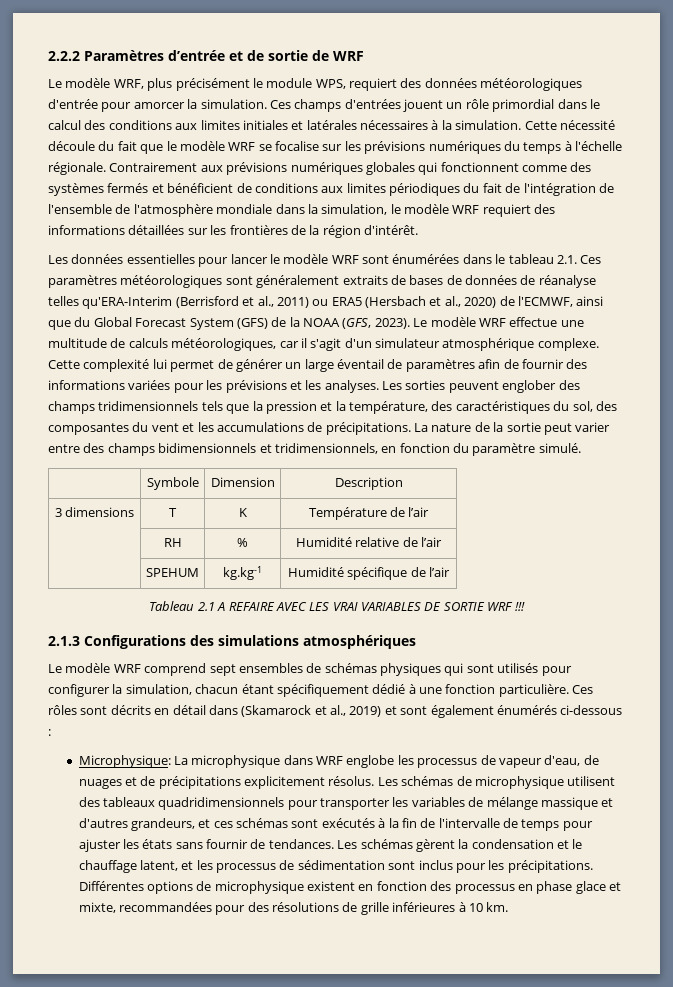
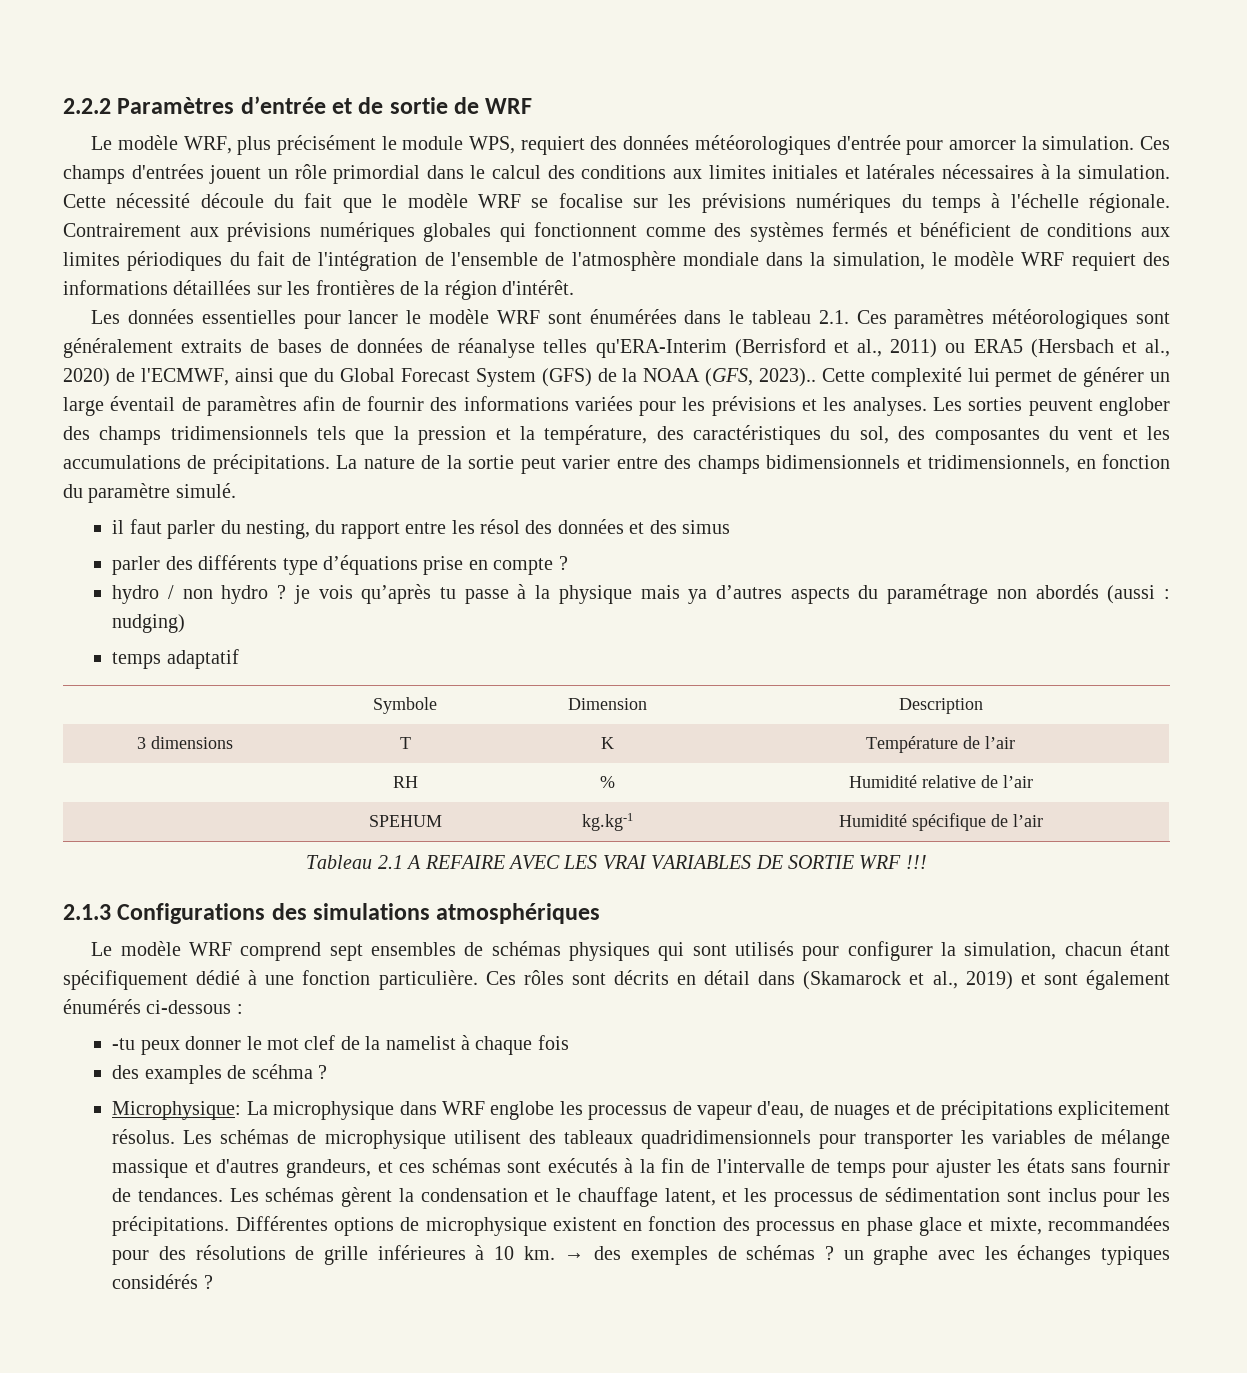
- Les données essentielles pour lancer le modèle WRF sont énumérées dans le tableau 2.1. Ces paramètres météorologiques sont généralement extraits de bases de données de réanalyse telles qu'ERA-Interim (Berrisford et al., 2011) ou ERA5 (Hersbach et al., 2020) de l'ECMWF, ainsi que du Global Forecast System (GFS) de la NOAA (GFS, 2023). Le modèle WRF effectue une multitude de calculs météorologiques, car il s'agit d'un simulateur atmosphérique complexe.
+ Les données essentielles pour lancer le modèle WRF sont énumérées dans le tableau 2.1. Ces paramètres météorologiques sont généralement extraits de bases de données de réanalyse telles qu'ERA-Interim (Berrisford et al., 2011) ou ERA5 (Hersbach et al., 2020) de l'ECMWF, ainsi que du Global Forecast System (GFS) de la NOAA (GFS, 2023)..
+ il faut parler du nesting, du rapport entre les résol des données et des simus
+ parler des différents type d’équations prise en compte ?
+ hydro / non hydro ? je vois qu’après tu passe à la physique mais ya d’autres aspects du paramétrage non abordés (aussi : nudging)
+ temps adaptatif
+ -tu peux donner le mot clef de la namelist à chaque fois
+ des examples de scéhma ?
+ → des exemples de schémas ? un graphe avec les échanges typiques considérés ?

